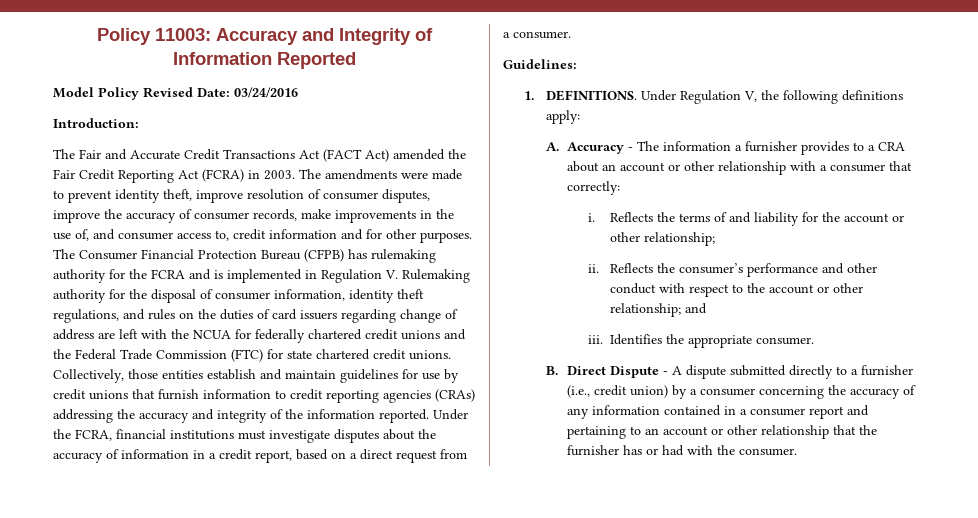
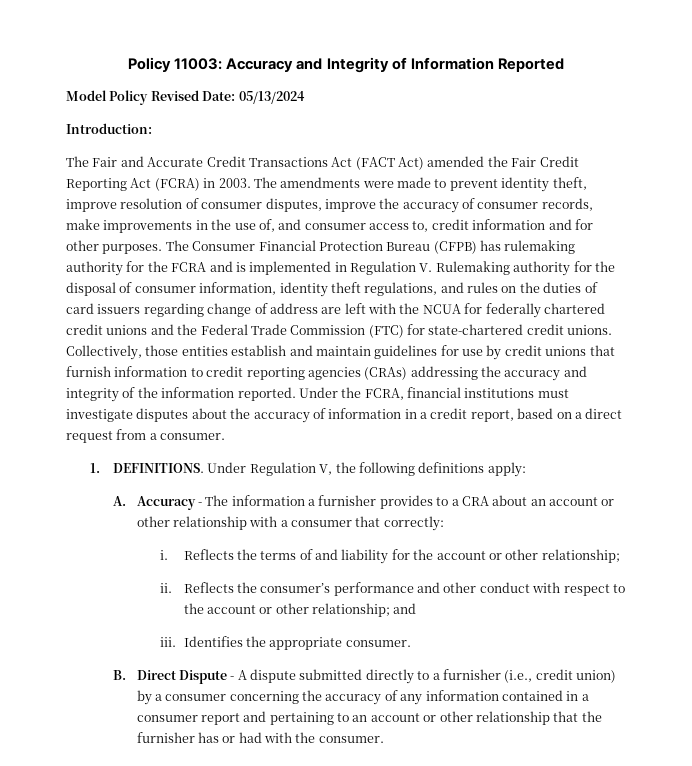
- Model Policy Revised Date: 03/24/2016
+ Model Policy Revised Date: 05/13/2024
- The Consumer Financial Protection Bureau (CFPB) has rulemaking authority for the FCRA and is implemented in Regulation V. Rulemaking authority for the disposal of consumer information, identity theft regulations, and rules on the duties of card issuers regarding change of address are left with the NCUA for federally chartered credit unions and the Federal Trade Commission (FTC) for state chartered credit unions.
+ The Consumer Financial Protection Bureau (CFPB) has rulemaking authority for the FCRA and is implemented in Regulation V. Rulemaking authority for the disposal of consumer information, identity theft regulations, and rules on the duties of card issuers regarding change of address are left with the NCUA for federally chartered credit unions and the Federal Trade Commission (FTC) for state-chartered credit unions.
- Guidelines:

